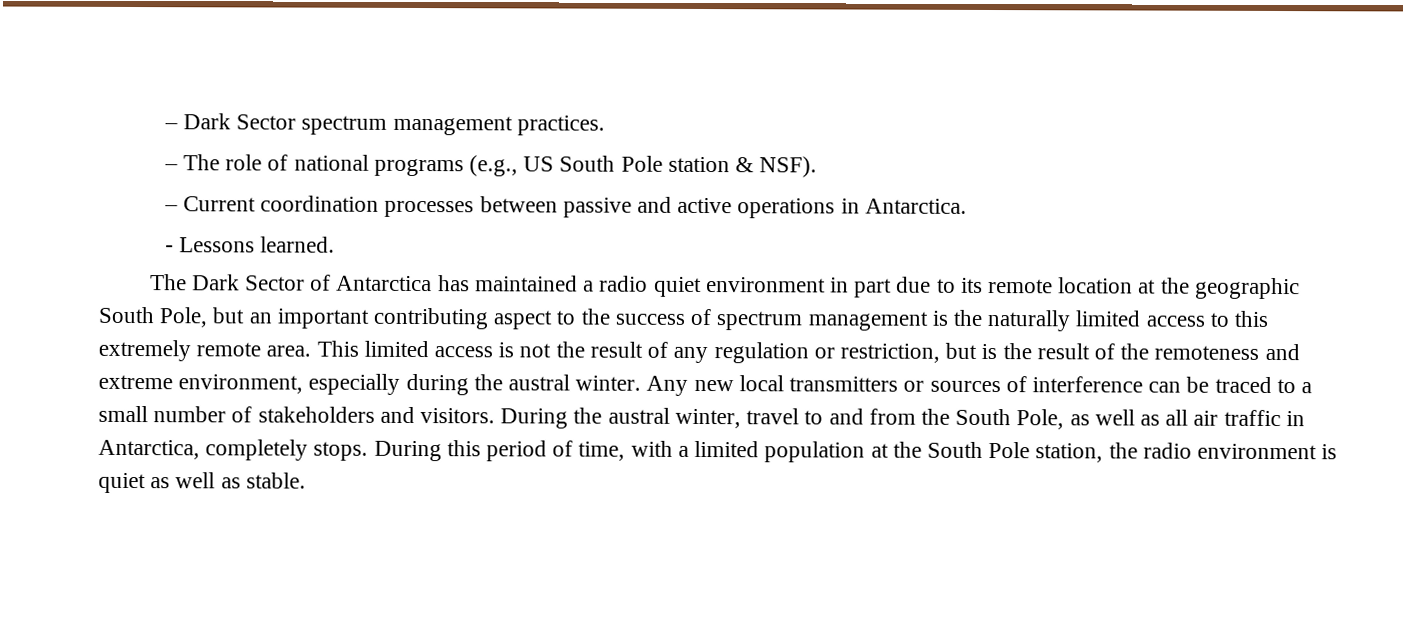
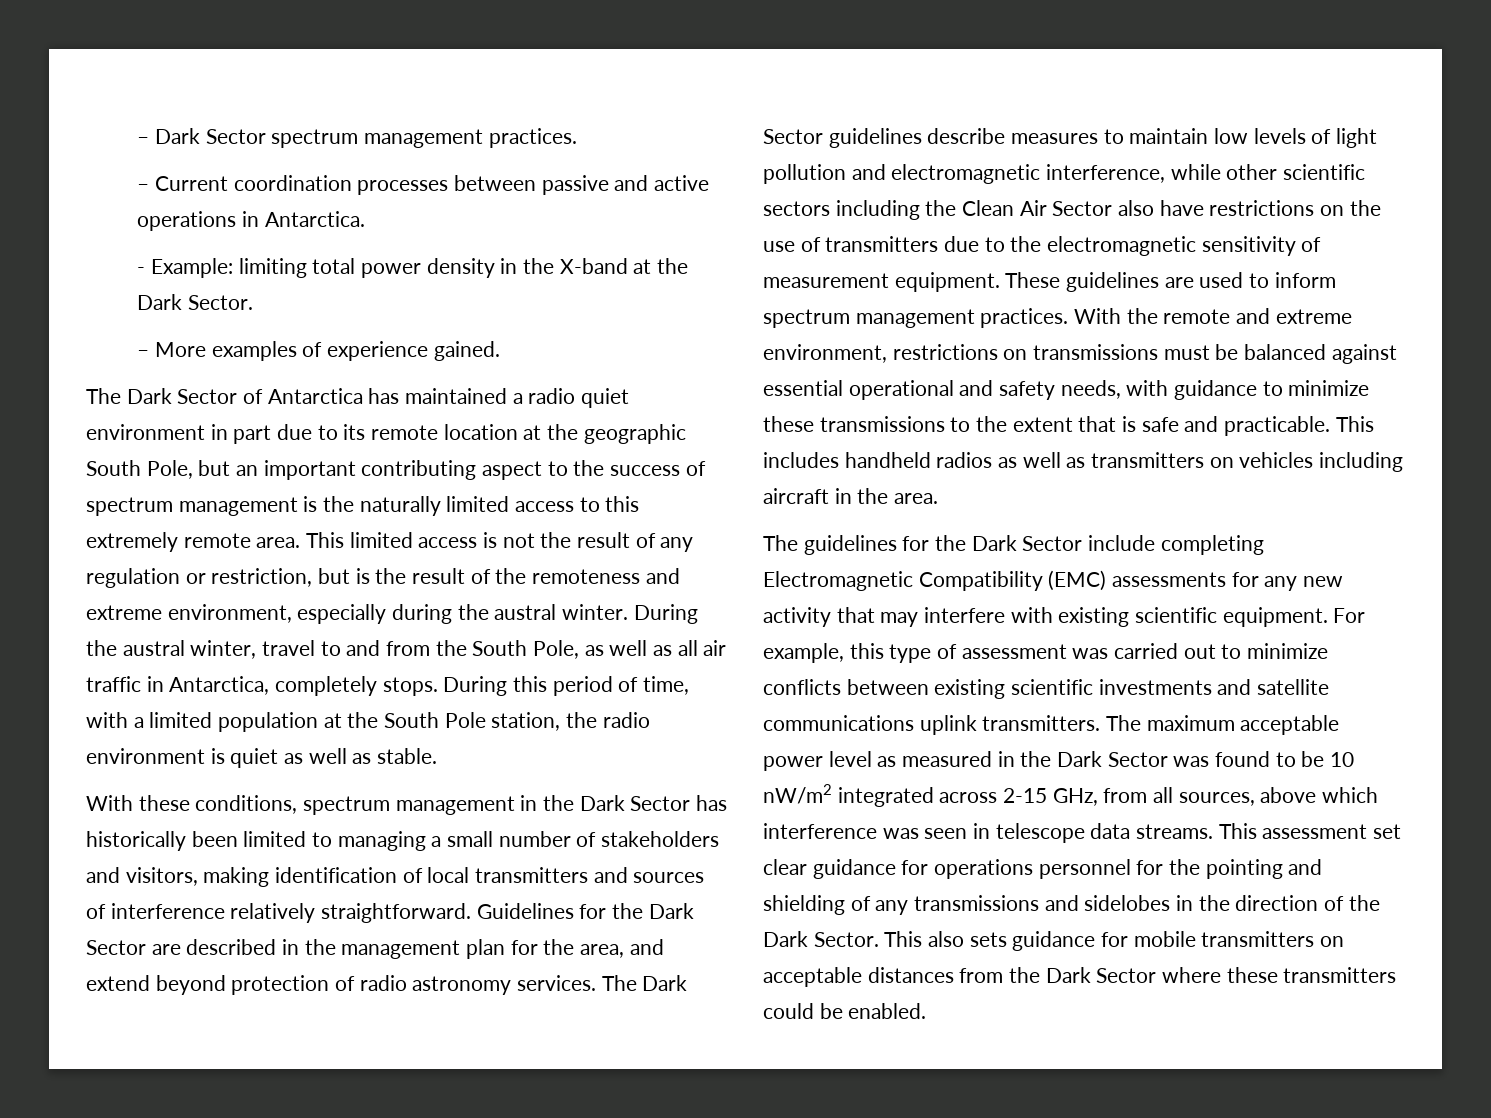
- – The role of national programs (e.g., US South Pole station & NSF).
- - Lessons learned.
+ - Example: limiting total power density in the X-band at the Dark Sector.
+ – More examples of experience gained.
- Any new local transmitters or sources of interference can be traced to a small number of stakeholders and visitors.
+ With these conditions, spectrum management in the Dark Sector has historically been limited to managing a small number of stakeholders and visitors, making identification of local transmitters and sources of interference relatively straightforward. Guidelines for the Dark Sector are described in the management plan for the area, and extend beyond protection of radio astronomy services. The Dark Sector guidelines describe measures to maintain low levels of light pollution and electromagnetic interference, while other scientific sectors including the Clean Air Sector also have restrictions on the use of transmitters due to the electromagnetic sensitivity of measurement equipment. These guidelines are used to inform spectrum management practices. With the remote and extreme environment, restrictions on transmissions must be balanced against essential operational and safety needs, with guidance to minimize these transmissions to the extent that is safe and practicable. This includes handheld radios as well as transmitters on vehicles including aircraft in the area.
+ The guidelines for the Dark Sector include completing Electromagnetic Compatibility (EMC) assessments for any new activity that may interfere with existing scientific equipment. For example, this type of assessment was carried out to minimize conflicts between existing scientific investments and satellite communications uplink transmitters. The maximum acceptable power level as measured in the Dark Sector was found to be 10 nW/m2 integrated across 2-15 GHz, from all sources, above which interference was seen in telescope data streams. This assessment set clear guidance for operations personnel for the pointing and shielding of any transmissions and sidelobes in the direction of the Dark Sector. This also sets guidance for mobile transmitters on acceptable distances from the Dark Sector where these transmitters could be enabled.

